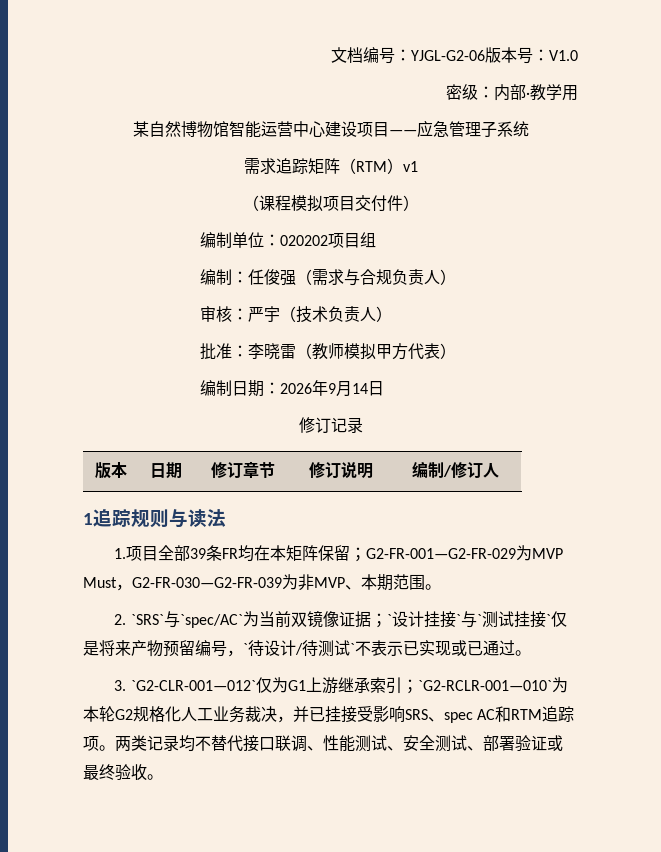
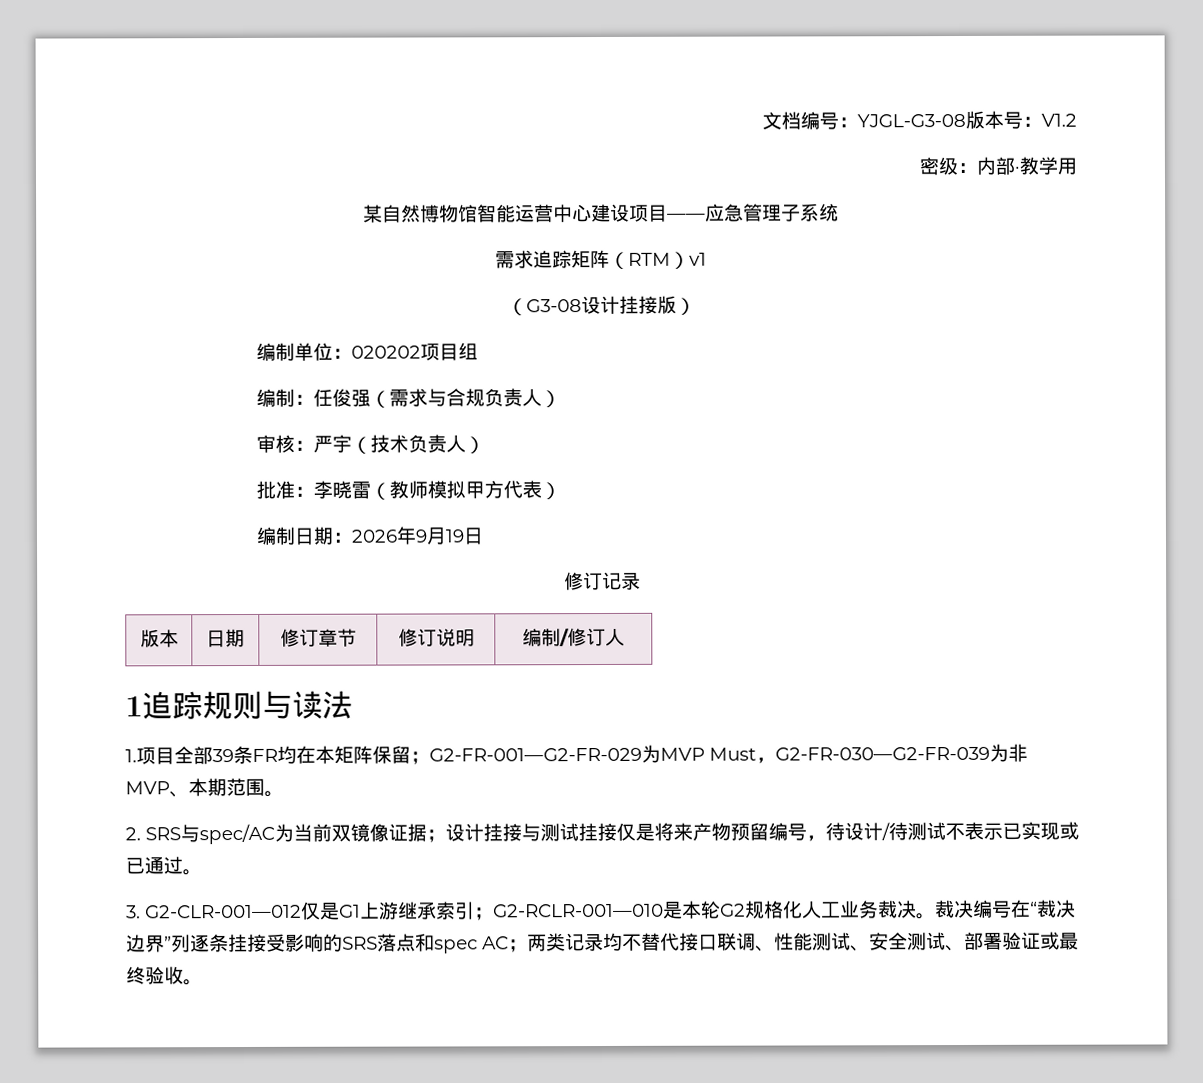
- 文档编号：YJGL-G2-06版本号：V1.0
+ 文档编号：YJGL-G3-08版本号：V1.2
- （课程模拟项目交付件）
+ （G3-08设计挂接版）
- 编制日期：2026年9月14日
+ 编制日期：2026年9月19日
- 2. `SRS`与`spec/AC`为当前双镜像证据；`设计挂接`与`测试挂接`仅是将来产物预留编号，`待设计/待测试`不表示已实现或已通过。
+ 2. SRS与spec/AC为当前双镜像证据；设计挂接与测试挂接仅是将来产物预留编号，待设计/待测试不表示已实现或已通过。
- 3. `G2-CLR-001—012`仅为G1上游继承索引；`G2-RCLR-001—010`为本轮G2规格化人工业务裁决，并已挂接受影响SRS、spec AC和RTM追踪项。两类记录均不替代接口联调、性能测试、安全测试、部署验证或最终验收。
+ 3. G2-CLR-001—012仅是G1上游继承索引；G2-RCLR-001—010是本轮G2规格化人工业务裁决。裁决编号在“裁决边界”列逐条挂接受影响的SRS落点和spec AC；两类记录均不替代接口联调、性能测试、安全测试、部署验证或最终验收。

